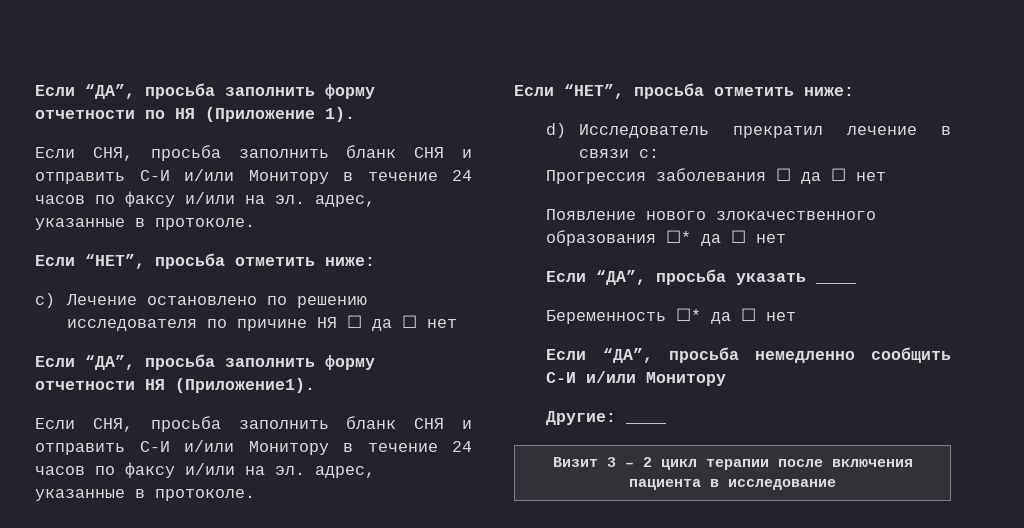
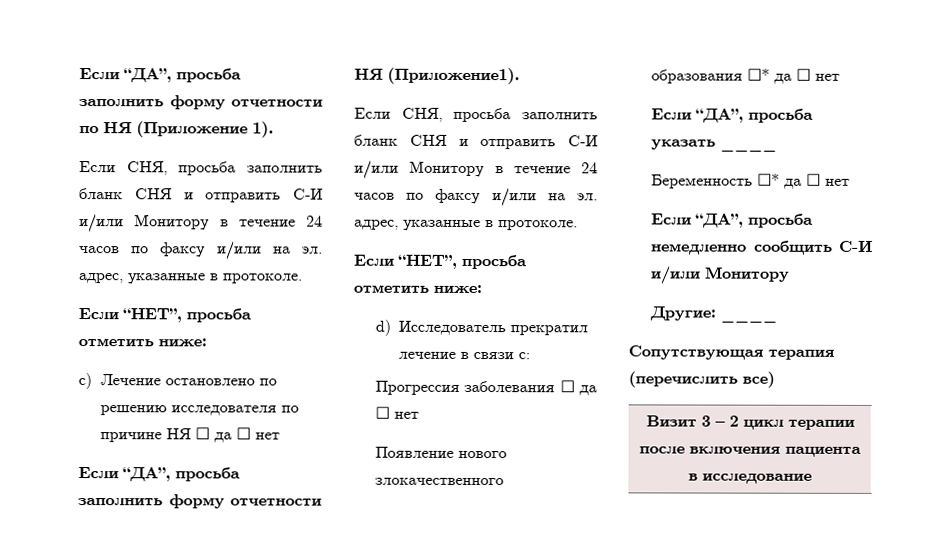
+ Сопутствующая терапия (перечислить все)

